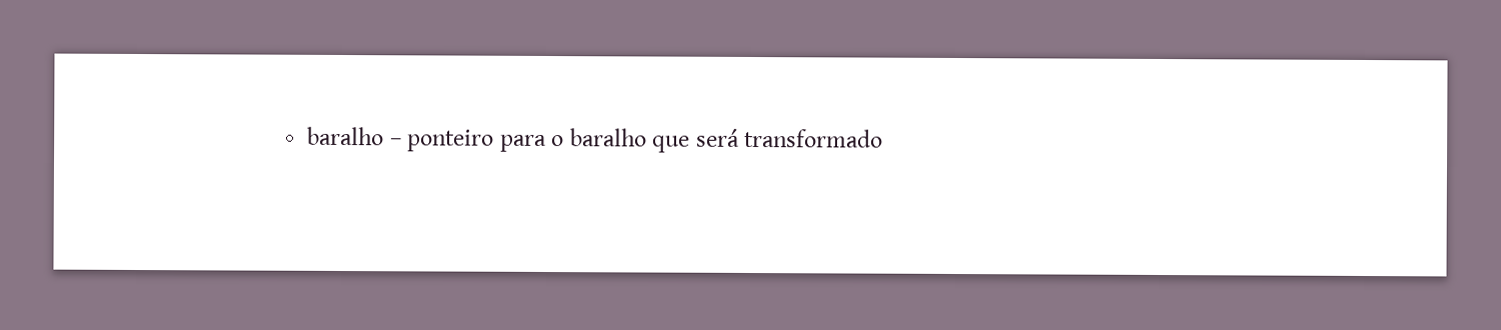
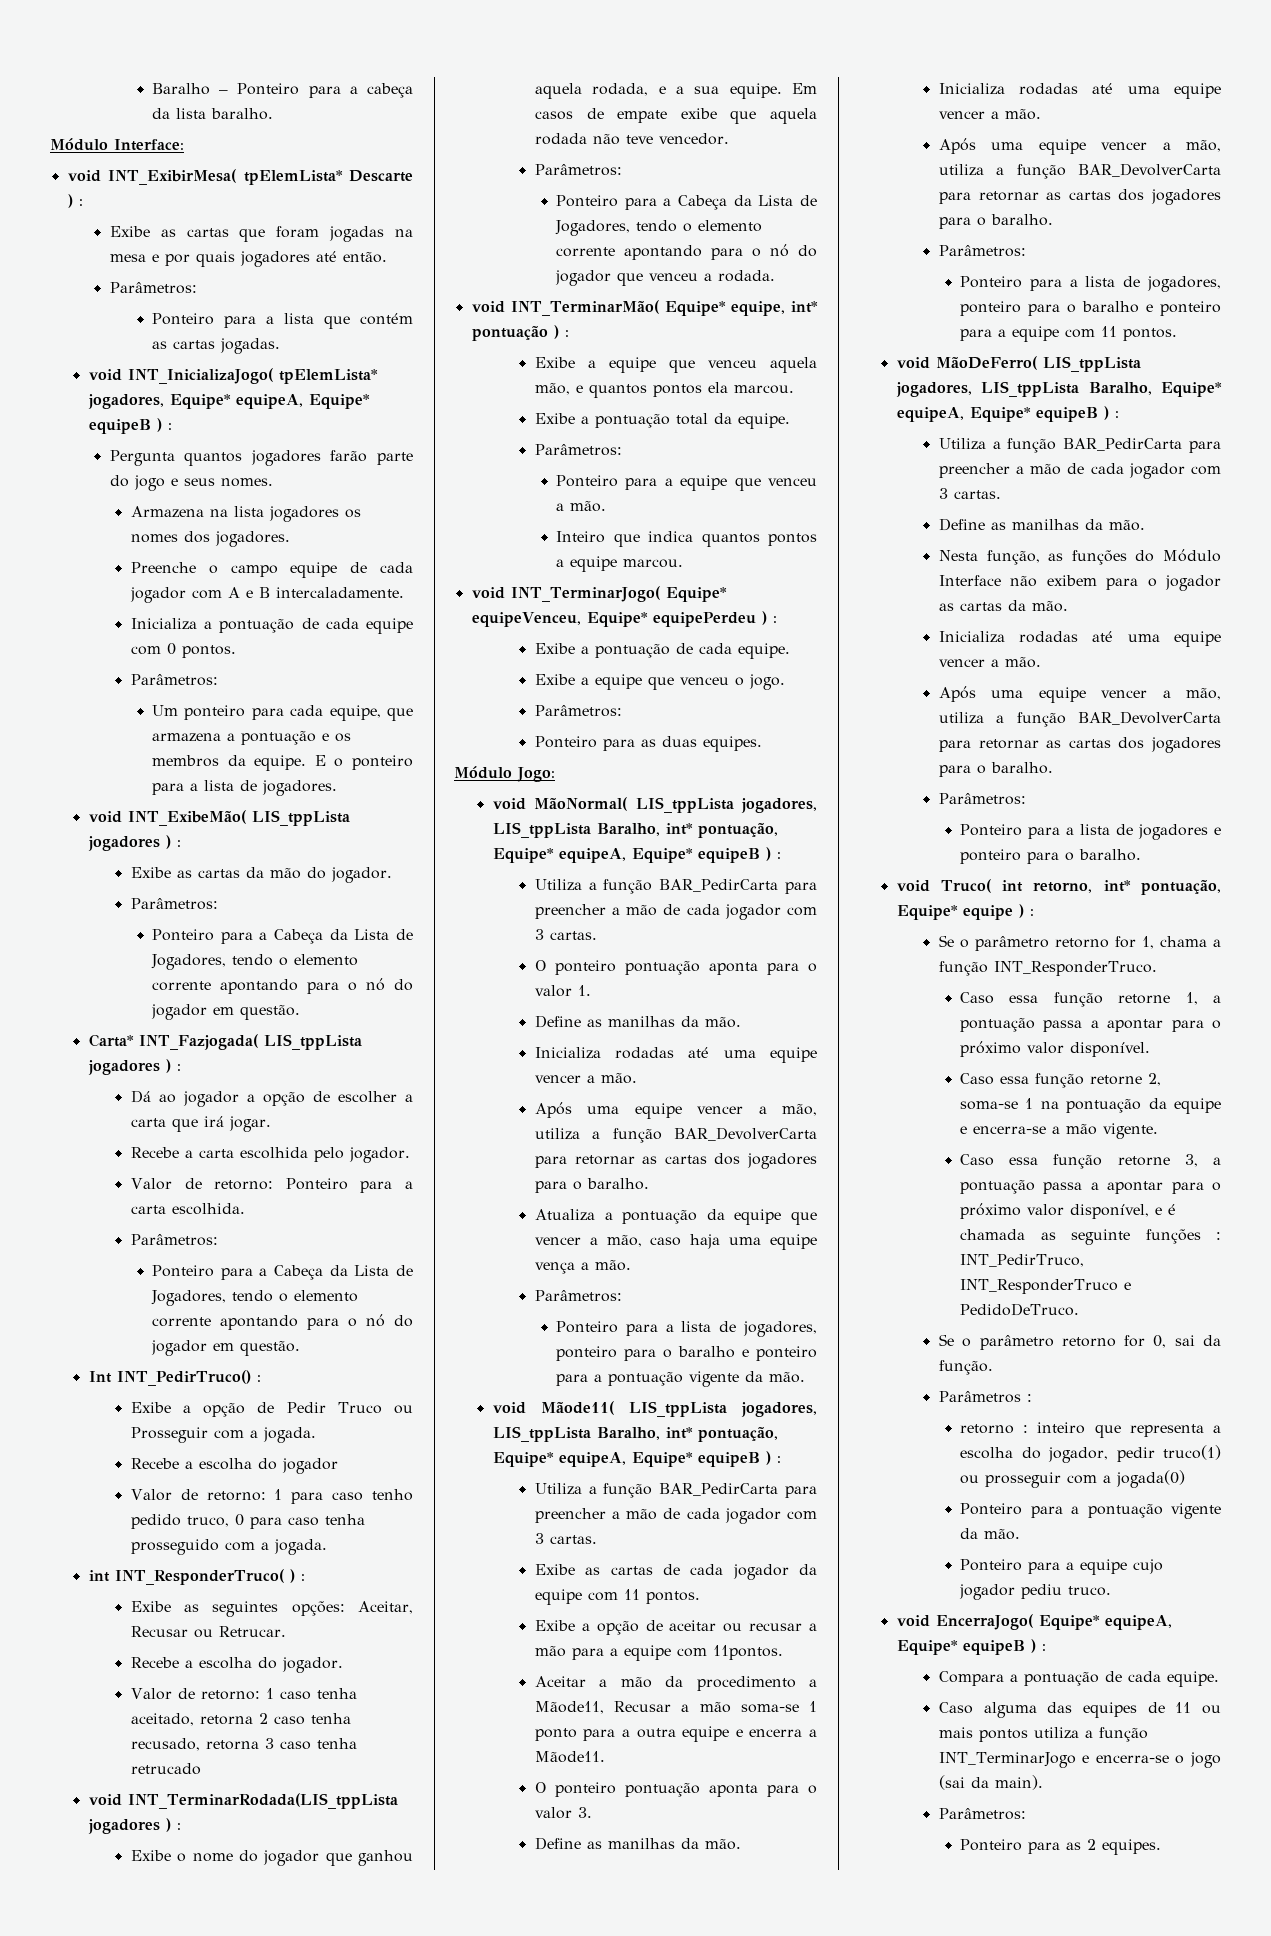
- baralho – ponteiro para o baralho que será transformado
+ Baralho – Ponteiro para a cabeça da lista baralho.
+ Módulo Interface:
+ void INT_ExibirMesa( tpElemLista* Descarte ) :
+ Exibe as cartas que foram jogadas na mesa e por quais jogadores até então.
+ Parâmetros:
+ Ponteiro para a lista que contém as cartas jogadas.
+ void INT_InicializaJogo( tpElemLista* jogadores, Equipe* equipeA, Equipe* equipeB ) :
+ Pergunta quantos jogadores farão parte do jogo e seus nomes.
+ Armazena na lista jogadores os nomes dos jogadores.
+ Preenche o campo equipe de cada jogador com A e B intercaladamente.
+ Inicializa a pontuação de cada equipe com 0 pontos.
+ Parâmetros:
+ Um ponteiro para cada equipe, que armazena a pontuação e os membros da equipe. E o ponteiro para a lista de jogadores.
+ void INT_ExibeMão( LIS_tppLista jogadores ) :
+ Exibe as cartas da mão do jogador.
+ Parâmetros:
+ Ponteiro para a Cabeça da Lista de Jogadores, tendo o elemento corrente apontando para o nó do jogador em questão.
+ Carta* INT_Fazjogada( LIS_tppLista jogadores ) :
+ Dá ao jogador a opção de escolher a carta que irá jogar.
+ Recebe a carta escolhida pelo jogador.
+ Valor de retorno: Ponteiro para a carta escolhida.
+ Parâmetros:
+ Ponteiro para a Cabeça da Lista de Jogadores, tendo o elemento corrente apontando para o nó do jogador em questão.
+ Int INT_PedirTruco() :
+ Exibe a opção de Pedir Truco ou Prosseguir com a jogada.
+ Recebe a escolha do jogador
+ Valor de retorno: 1 para caso tenho pedido truco, 0 para caso tenha prosseguido com a jogada.
+ int INT_ResponderTruco( ) :
+ Exibe as seguintes opções: Aceitar, Recusar ou Retrucar.
+ Recebe a escolha do jogador.
+ Valor de retorno: 1 caso tenha aceitado, retorna 2 caso tenha recusado, retorna 3 caso tenha retrucado
+ void INT_TerminarRodada(LIS_tppLista jogadores ) :
+ Exibe o nome do jogador que ganhou aquela rodada, e a sua equipe. Em casos de empate exibe que aquela rodada não teve vencedor.
+ Parâmetros:
+ Ponteiro para a Cabeça da Lista de Jogadores, tendo o elemento corrente apontando para o nó do jogador que venceu a rodada.
+ void INT_TerminarMão( Equipe* equipe, int* pontuação ) :
+ Exibe a equipe que venceu aquela mão, e quantos pontos ela marcou.
+ Exibe a pontuação total da equipe.
+ Parâmetros:
+ Ponteiro para a equipe que venceu a mão.
+ Inteiro que indica quantos pontos a equipe marcou.
+ void INT_TerminarJogo( Equipe* equipeVenceu, Equipe* equipePerdeu ) :
+ Exibe a pontuação de cada equipe.
+ Exibe a equipe que venceu o jogo.
+ Parâmetros:
+ Ponteiro para as duas equipes.
+ Módulo Jogo:
+ void MãoNormal( LIS_tppLista jogadores, LIS_tppLista Baralho, int* pontuação, Equipe* equipeA, Equipe* equipeB ) :
+ Utiliza a função BAR_PedirCarta para preencher a mão de cada jogador com 3 cartas.
+ O ponteiro pontuação aponta para o valor 1.
+ Define as manilhas da mão.
+ Inicializa rodadas até uma equipe vencer a mão.
+ Após uma equipe vencer a mão, utiliza a função BAR_DevolverCarta para retornar as cartas dos jogadores para o baralho.
+ Atualiza a pontuação da equipe que vencer a mão, caso haja uma equipe vença a mão.
+ Parâmetros:
+ Ponteiro para a lista de jogadores, ponteiro para o baralho e ponteiro para a pontuação vigente da mão.
+ void Mãode11( LIS_tppLista jogadores, LIS_tppLista Baralho, int* pontuação, Equipe* equipeA, Equipe* equipeB ) :
+ Utiliza a função BAR_PedirCarta para preencher a mão de cada jogador com 3 cartas.
+ Exibe as cartas de cada jogador da equipe com 11 pontos.
+ Exibe a opção de aceitar ou recusar a mão para a equipe com 11pontos.
+ Aceitar a mão da procedimento a Mãode11, Recusar a mão soma-se 1 ponto para a outra equipe e encerra a Mãode11.
+ O ponteiro pontuação aponta para o valor 3.
+ Define as manilhas da mão.
+ Inicializa rodadas até uma equipe vencer a mão.
+ Após uma equipe vencer a mão, utiliza a função BAR_DevolverCarta para retornar as cartas dos jogadores para o baralho.
+ Parâmetros:
+ Ponteiro para a lista de jogadores, ponteiro para o baralho e ponteiro para a equipe com 11 pontos.
+ void MãoDeFerro( LIS_tppLista jogadores, LIS_tppLista Baralho, Equipe* equipeA, Equipe* equipeB ) :
+ Utiliza a função BAR_PedirCarta para preencher a mão de cada jogador com 3 cartas.
+ Define as manilhas da mão.
+ Nesta função, as funções do Módulo Interface não exibem para o jogador as cartas da mão.
+ Inicializa rodadas até uma equipe vencer a mão.
+ Após uma equipe vencer a mão, utiliza a função BAR_DevolverCarta para retornar as cartas dos jogadores para o baralho.
+ Parâmetros:
+ Ponteiro para a lista de jogadores e ponteiro para o baralho.
+ void Truco( int retorno, int* pontuação, Equipe* equipe ) :
+ Se o parâmetro retorno for 1, chama a função INT_ResponderTruco.
+ Caso essa função retorne 1, a pontuação passa a apontar para o próximo valor disponível.
+ Caso essa função retorne 2, soma-se 1 na pontuação da equipe e encerra-se a mão vigente.
+ Caso essa função retorne 3, a pontuação passa a apontar para o próximo valor disponível, e é chamada as seguinte funções : INT_PedirTruco, INT_ResponderTruco e PedidoDeTruco.
+ Se o parâmetro retorno for 0, sai da função.
+ Parâmetros :
+ retorno : inteiro que representa a escolha do jogador, pedir truco(1) ou prosseguir com a jogada(0)
+ Ponteiro para a pontuação vigente da mão.
+ Ponteiro para a equipe cujo jogador pediu truco.
+ void EncerraJogo( Equipe* equipeA, Equipe* equipeB ) :
+ Compara a pontuação de cada equipe.
+ Caso alguma das equipes de 11 ou mais pontos utiliza a função INT_TerminarJogo e encerra-se o jogo (sai da main).
+ Parâmetros:
+ Ponteiro para as 2 equipes.

